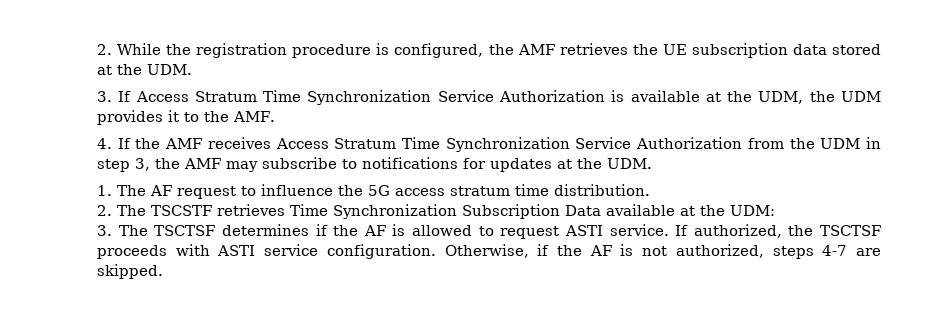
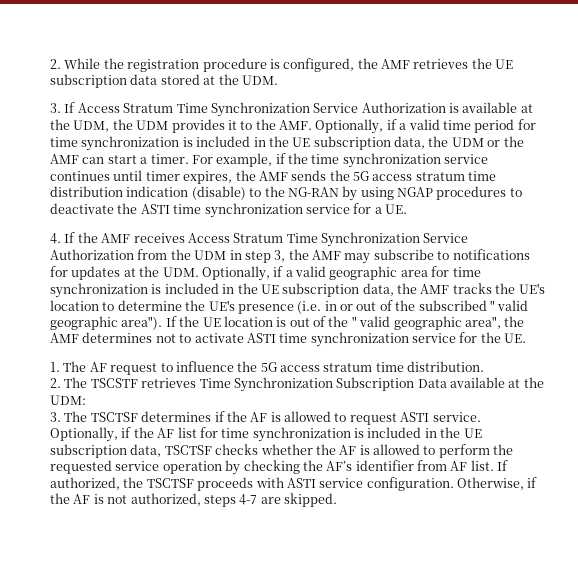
- 3. If Access Stratum Time Synchronization Service Authorization is available at the UDM, the UDM provides it to the AMF.
+ 3. If Access Stratum Time Synchronization Service Authorization is available at the UDM, the UDM provides it to the AMF. Optionally, if a valid time period for time synchronization is included in the UE subscription data, the UDM or the AMF can start a timer. For example, if the time synchronization service continues until timer expires, the AMF sends the 5G access stratum time distribution indication (disable) to the NG-RAN by using NGAP procedures to deactivate the ASTI time synchronization service for a UE.
- 4. If the AMF receives Access Stratum Time Synchronization Service Authorization from the UDM in step 3, the AMF may subscribe to notifications for updates at the UDM.
+ 4. If the AMF receives Access Stratum Time Synchronization Service Authorization from the UDM in step 3, the AMF may subscribe to notifications for updates at the UDM. Optionally, if a valid geographic area for time synchronization is included in the UE subscription data, the AMF tracks the UE's location to determine the UE's presence (i.e. in or out of the subscribed " valid geographic area"). If the UE location is out of the " valid geographic area", the AMF determines not to activate ASTI time synchronization service for the UE.
+ Optionally, if the AF list for time synchronization is included in the UE subscription data, TSCTSF checks whether the AF is allowed to perform the requested service operation by checking the AF’s identifier from AF list.

